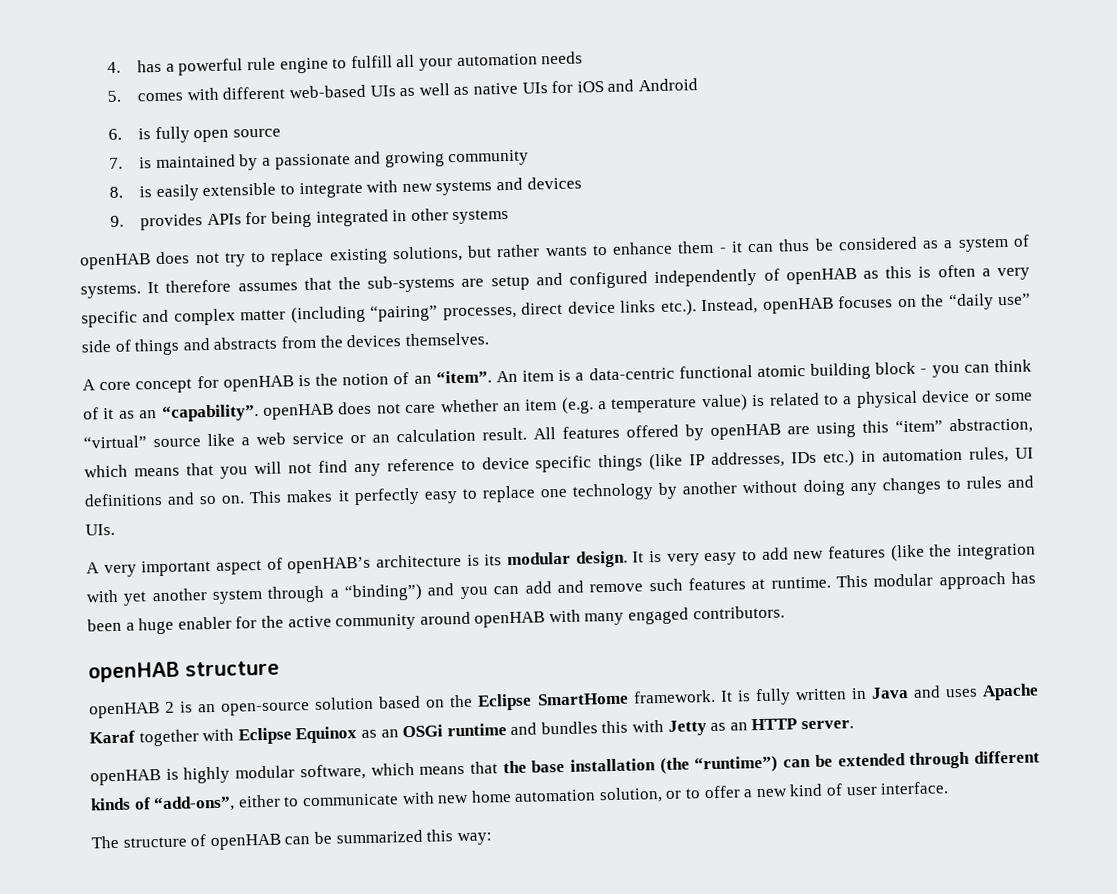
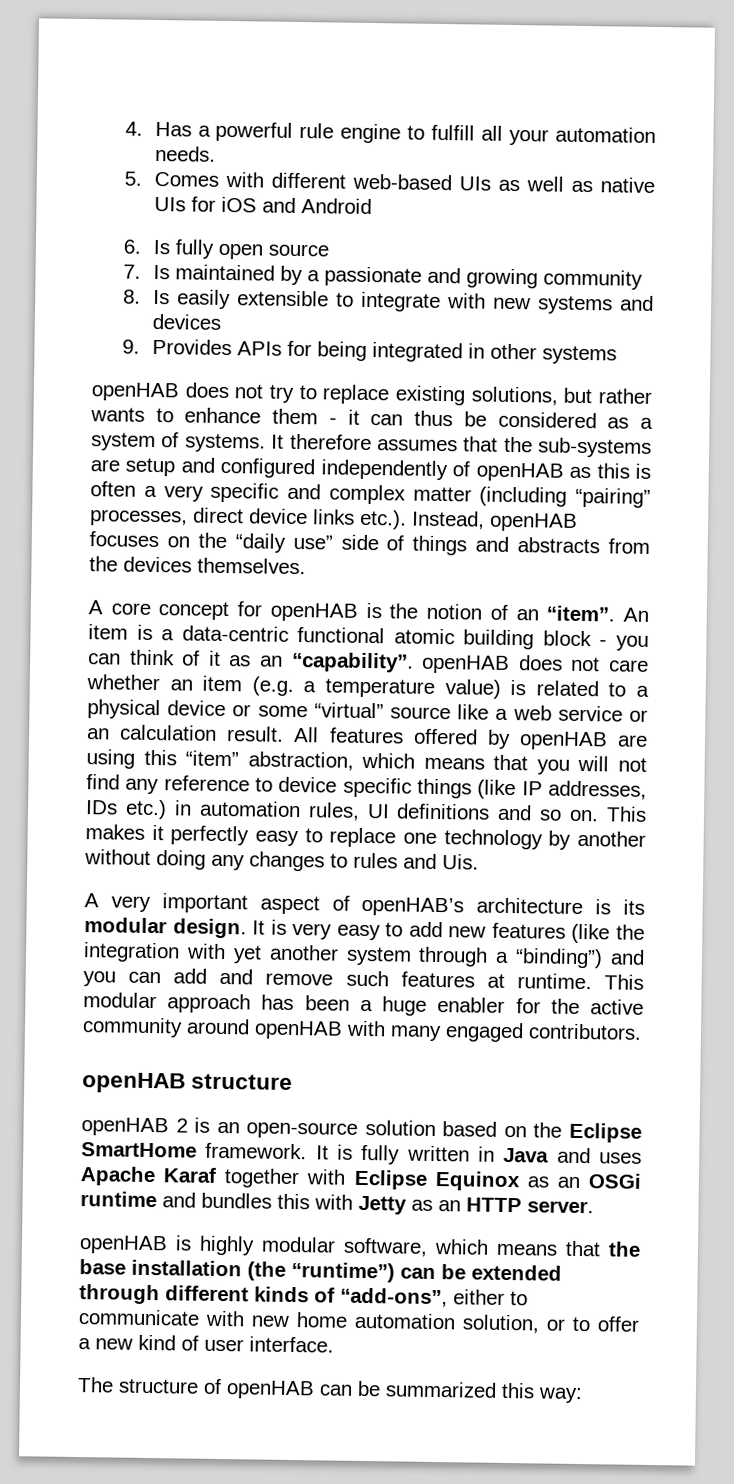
- 4. has a powerful rule engine to fulfill all your automation needs
+ 4. Has a powerful rule engine to fulfill all your automation needs.
- 5. comes with different web-based UIs as well as native UIs for iOS and Android
+ 5. Comes with different web-based UIs as well as native UIs for iOS and Android
- 6. is fully open source
+ 6. Is fully open source
- 7. is maintained by a passionate and growing community
+ 7. Is maintained by a passionate and growing community
- 8. is easily extensible to integrate with new systems and devices
+ 8. Is easily extensible to integrate with new systems and devices
- 9. provides APIs for being integrated in other systems
+ 9. Provides APIs for being integrated in other systems
- This makes it perfectly easy to replace one technology by another without doing any changes to rules and UIs.
+ This makes it perfectly easy to replace one technology by another without doing any changes to rules and Uis.

